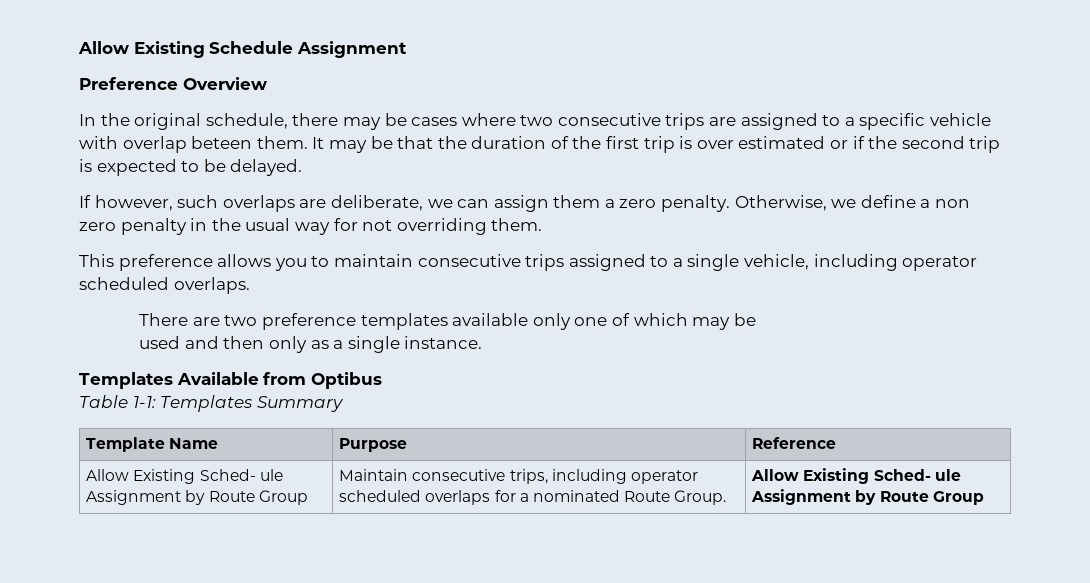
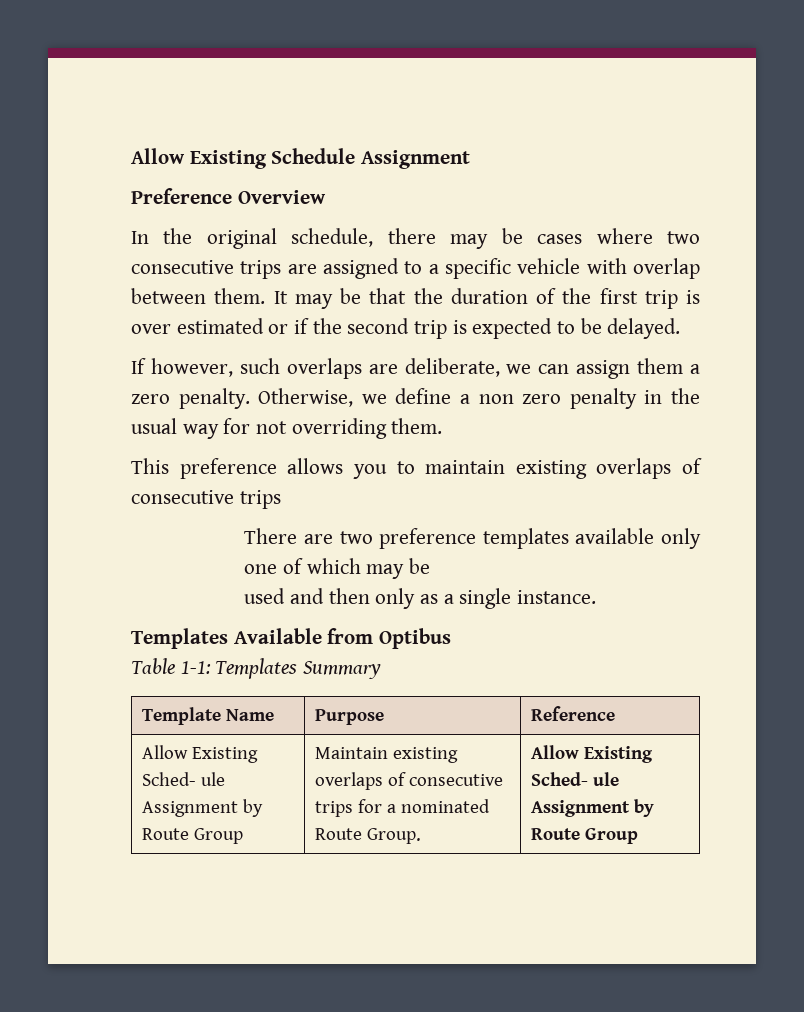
- In the original schedule, there may be cases where two consecutive trips are assigned to a specific vehicle with overlap beteen them.
+ In the original schedule, there may be cases where two consecutive trips are assigned to a specific vehicle with overlap between them.
- This preference allows you to maintain consecutive trips assigned to a single vehicle, including operator scheduled overlaps.
+ This preference allows you to maintain existing overlaps of consecutive trips
- Allow Existing Sched- ule Assignment by Route Group | Maintain consecutive trips, including operator scheduled overlaps for a nominated Route Group. | Allow Existing Sched- ule Assignment by Route Group
+ Allow Existing Sched- ule Assignment by Route Group | Maintain existing overlaps of consecutive trips for a nominated Route Group. | Allow Existing Sched- ule Assignment by Route Group

